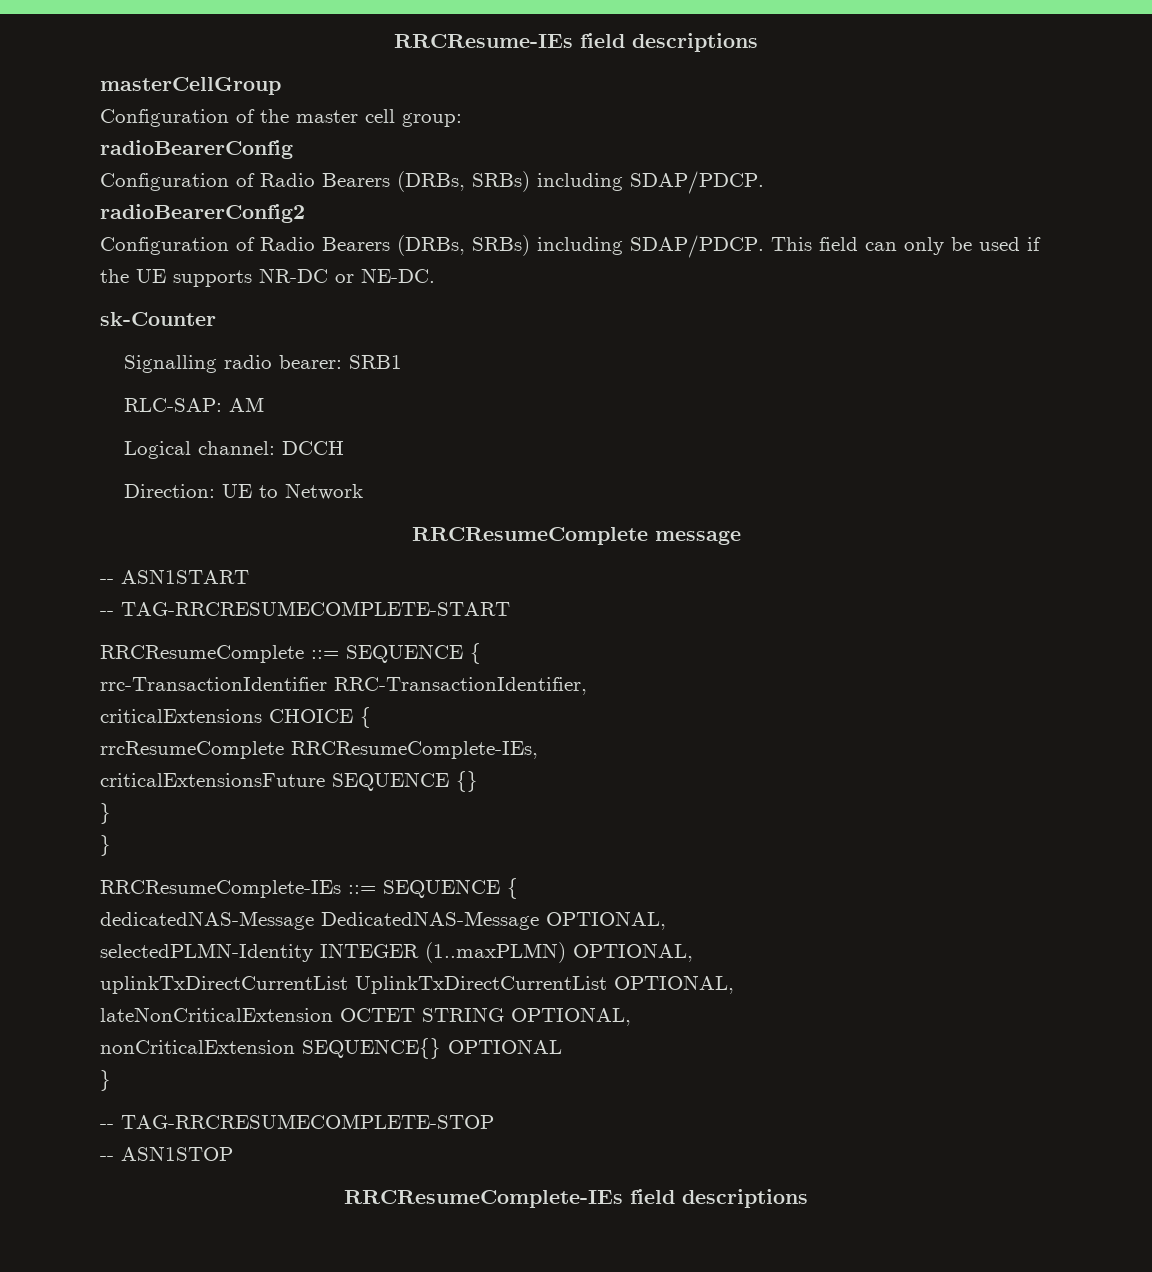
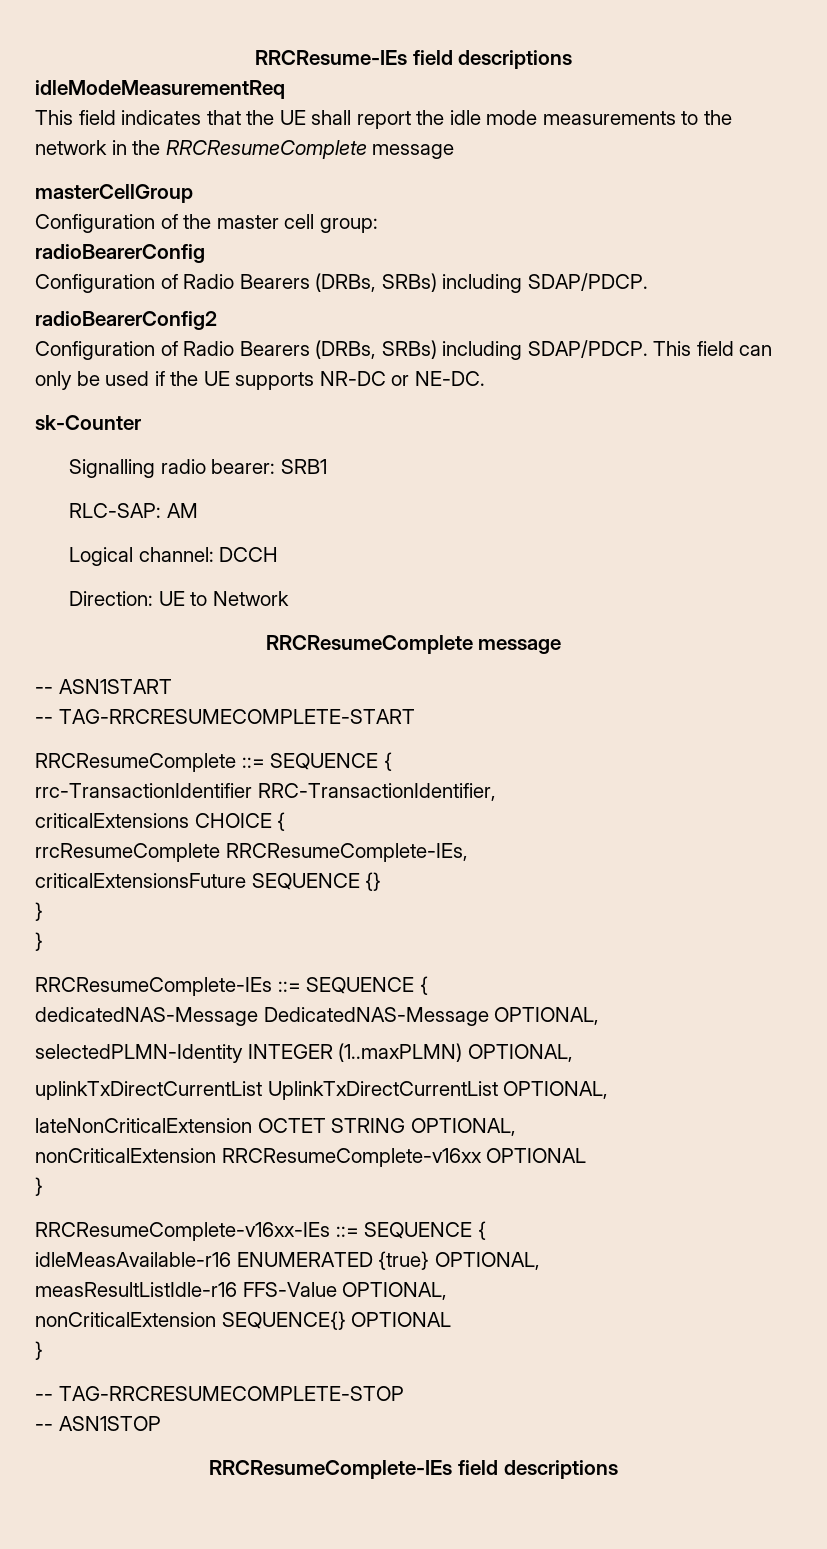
+ idleModeMeasurementReq
+ This field indicates that the UE shall report the idle mode measurements to the network in the RRCResumeComplete message
+ nonCriticalExtension RRCResumeComplete-v16xx OPTIONAL
+ }
+ RRCResumeComplete-v16xx-IEs ::= SEQUENCE {
+ idleMeasAvailable-r16 ENUMERATED {true} OPTIONAL,
+ measResultListIdle-r16 FFS-Value OPTIONAL,

